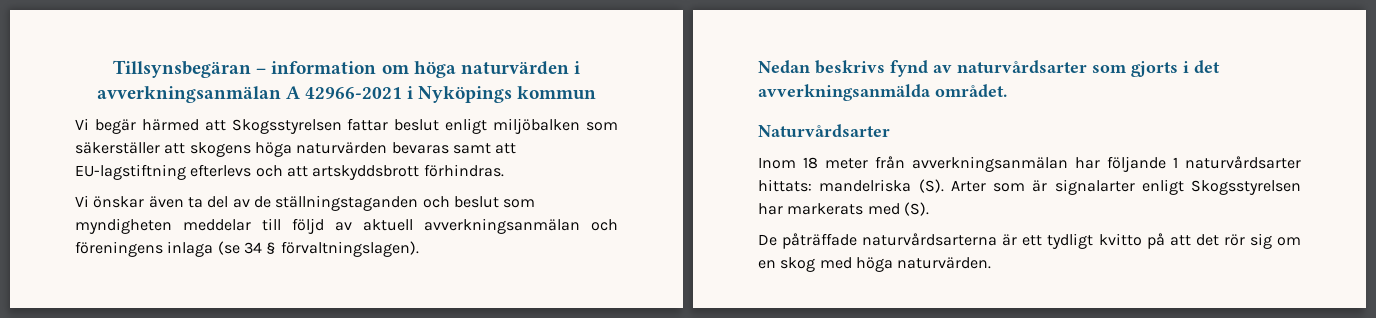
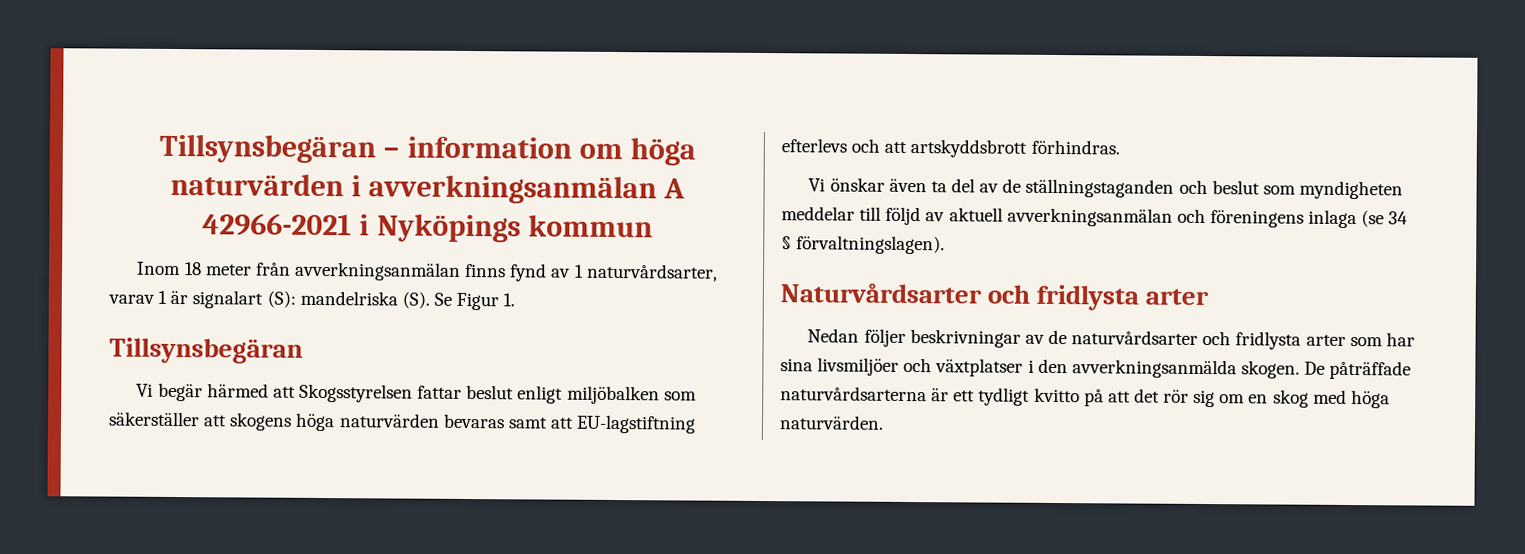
+ Inom 18 meter från avverkningsanmälan finns fynd av 1 naturvårdsarter, varav 1 är signalart (S): mandelriska (S). Se Figur 1.
+ Tillsynsbegäran
- Nedan beskrivs fynd av naturvårdsarter som gjorts i det avverkningsanmälda området.
- Naturvårdsarter
- Inom 18 meter från avverkningsanmälan har följande 1 naturvårdsarter hittats: mandelriska (S). Arter som är signalarter enligt Skogsstyrelsen har markerats med (S).
- De påträffade naturvårdsarterna är ett tydligt kvitto på att det rör sig om en skog med höga naturvärden.
+ Naturvårdsarter och fridlysta arter
+ Nedan följer beskrivningar av de naturvårdsarter och fridlysta arter som har sina livsmiljöer och växtplatser i den avverkningsanmälda skogen. De påträffade naturvårdsarterna är ett tydligt kvitto på att det rör sig om en skog med höga naturvärden.

